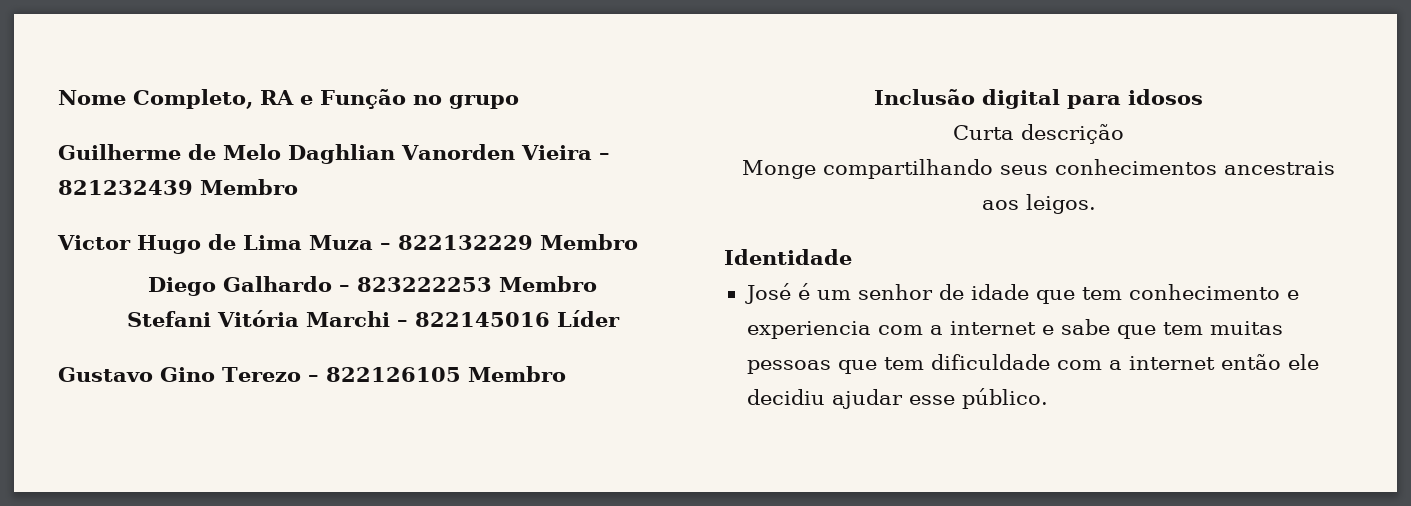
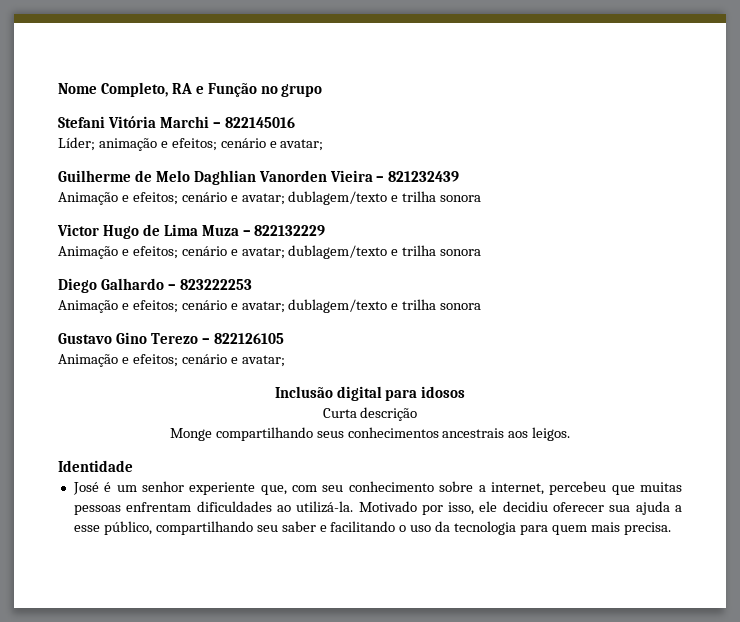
+ Stefani Vitória Marchi – 822145016
+ Líder; animação e efeitos; cenário e avatar;
- Guilherme de Melo Daghlian Vanorden Vieira – 821232439 Membro
+ Guilherme de Melo Daghlian Vanorden Vieira – 821232439
+ Animação e efeitos; cenário e avatar; dublagem/texto e trilha sonora
- Victor Hugo de Lima Muza – 822132229 Membro
- Diego Galhardo – 823222253 Membro
- Stefani Vitória Marchi – 822145016 Líder
+ Victor Hugo de Lima Muza – 822132229
+ Animação e efeitos; cenário e avatar; dublagem/texto e trilha sonora
+ Diego Galhardo – 823222253
+ Animação e efeitos; cenário e avatar; dublagem/texto e trilha sonora
- Gustavo Gino Terezo – 822126105 Membro
+ Gustavo Gino Terezo – 822126105
+ Animação e efeitos; cenário e avatar;
- José é um senhor de idade que tem conhecimento e experiencia com a internet e sabe que tem muitas pessoas que tem dificuldade com a internet então ele decidiu ajudar esse público.
+ José é um senhor experiente que, com seu conhecimento sobre a internet, percebeu que muitas pessoas enfrentam dificuldades ao utilizá-la. Motivado por isso, ele decidiu oferecer sua ajuda a esse público, compartilhando seu saber e facilitando o uso da tecnologia para quem mais precisa.

